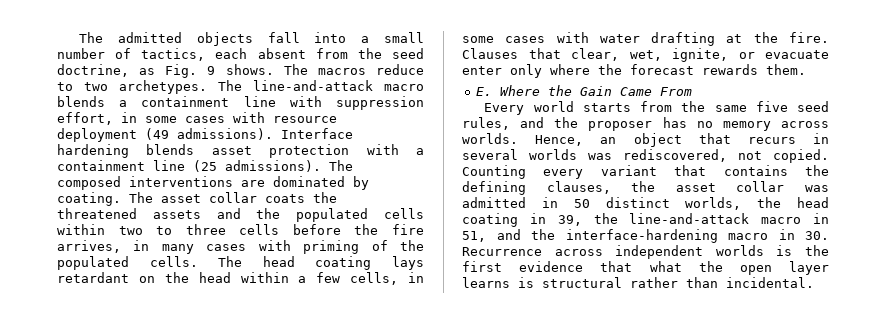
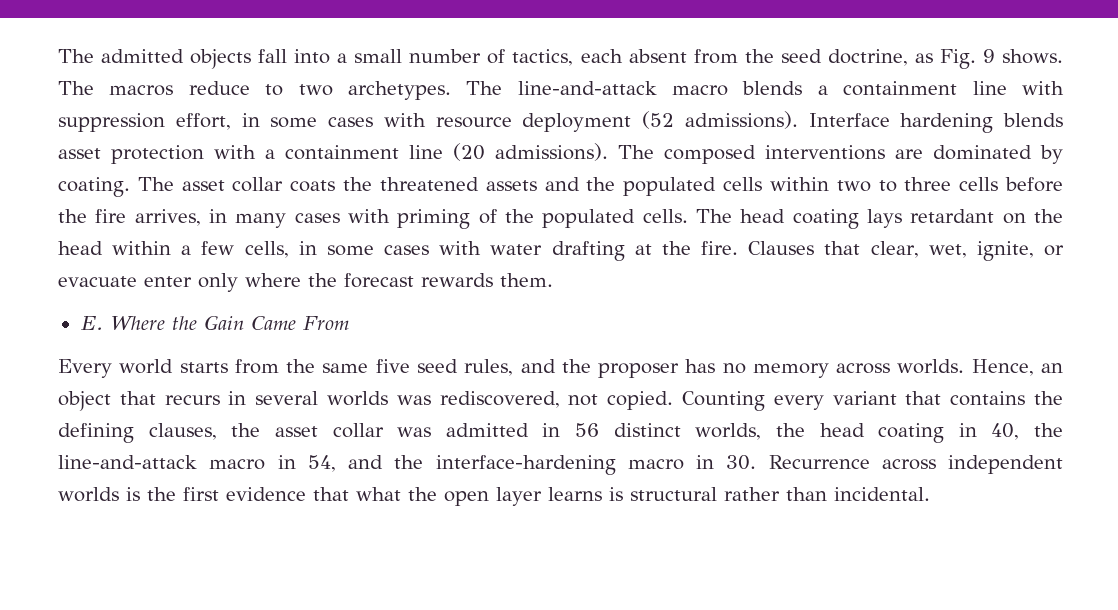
- The line-and-attack macro blends a containment line with suppression effort, in some cases with resource deployment (49 admissions).
+ The line-and-attack macro blends a containment line with suppression effort, in some cases with resource deployment (52 admissions).
- Interface hardening blends asset protection with a containment line (25 admissions).
+ Interface hardening blends asset protection with a containment line (20 admissions).
- Counting every variant that contains the defining clauses, the asset collar was admitted in 50 distinct worlds, the head coating in 39, the line-and-attack macro in 51, and the interface-hardening macro in 30. Recurrence across independent worlds is the first evidence that what the open layer learns is structural rather than incidental.
+ Counting every variant that contains the defining clauses, the asset collar was admitted in 56 distinct worlds, the head coating in 40, the line-and-attack macro in 54, and the interface-hardening macro in 30. Recurrence across independent worlds is the first evidence that what the open layer learns is structural rather than incidental.

